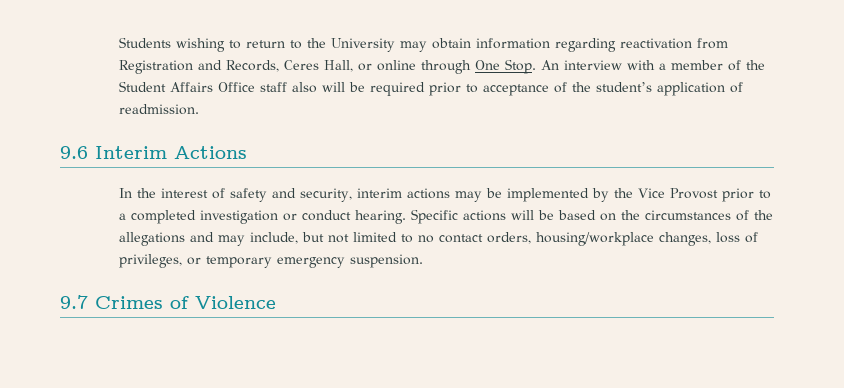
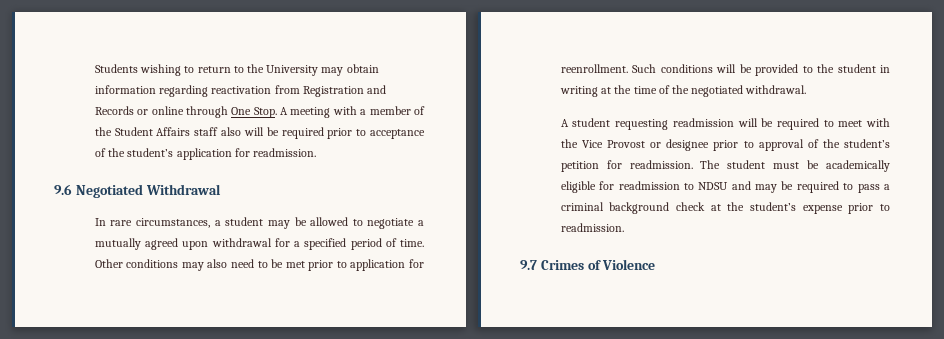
- Students wishing to return to the University may obtain information regarding reactivation from Registration and Records, Ceres Hall, or online through One Stop.
+ Students wishing to return to the University may obtain information regarding reactivation from Registration and Records or online through One Stop.
- An interview with a member of the Student Affairs Office staff also will be required prior to acceptance of the student’s application of readmission.
+ A meeting with a member of the Student Affairs staff also will be required prior to acceptance of the student’s application for readmission.
- 9.6 Interim Actions
+ 9.6 Negotiated Withdrawal
- In the interest of safety and security, interim actions may be implemented by the Vice Provost prior to a completed investigation or conduct hearing. Specific actions will be based on the circumstances of the allegations and may include, but not limited to no contact orders, housing/workplace changes, loss of privileges, or temporary emergency suspension.
+ In rare circumstances, a student may be allowed to negotiate a mutually agreed upon withdrawal for a specified period of time. Other conditions may also need to be met prior to application for reenrollment. Such conditions will be provided to the student in writing at the time of the negotiated withdrawal.
+ A student requesting readmission will be required to meet with the Vice Provost or designee prior to approval of the student’s petition for readmission. The student must be academically eligible for readmission to NDSU and may be required to pass a criminal background check at the student’s expense prior to readmission.

